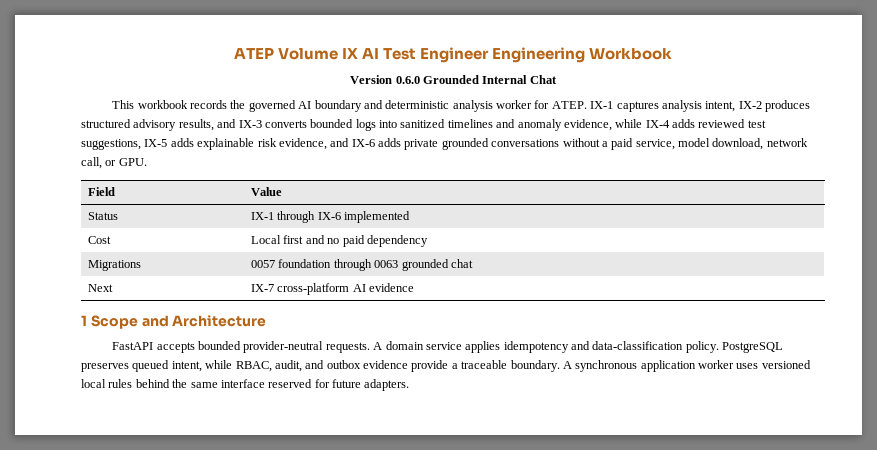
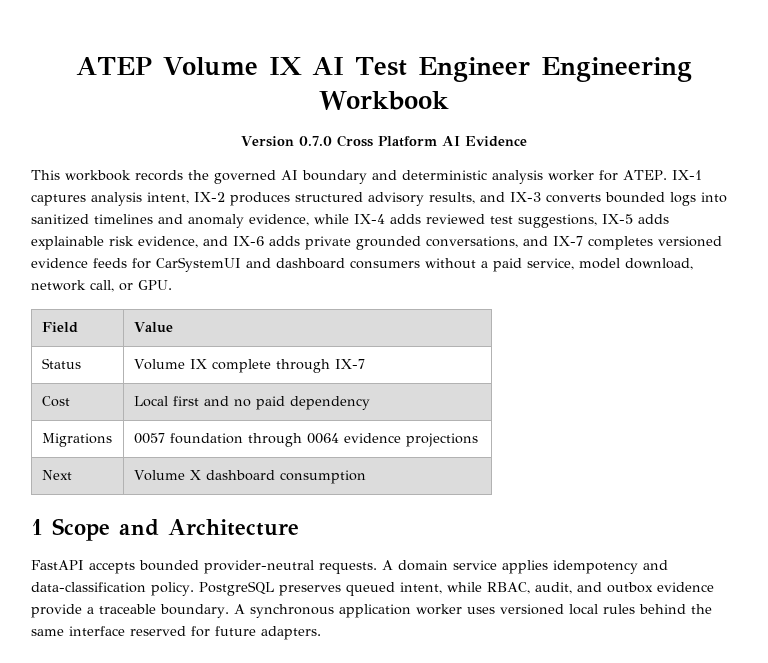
- Version 0.6.0 Grounded Internal Chat
+ Version 0.7.0 Cross Platform AI Evidence
- IX-1 captures analysis intent, IX-2 produces structured advisory results, and IX-3 converts bounded logs into sanitized timelines and anomaly evidence, while IX-4 adds reviewed test suggestions, IX-5 adds explainable risk evidence, and IX-6 adds private grounded conversations without a paid service, model download, network call, or GPU.
+ IX-1 captures analysis intent, IX-2 produces structured advisory results, and IX-3 converts bounded logs into sanitized timelines and anomaly evidence, while IX-4 adds reviewed test suggestions, IX-5 adds explainable risk evidence, and IX-6 adds private grounded conversations, and IX-7 completes versioned evidence feeds for CarSystemUI and dashboard consumers without a paid service, model download, network call, or GPU.
- Status | IX-1 through IX-6 implemented
+ Status | Volume IX complete through IX-7
- Migrations | 0057 foundation through 0063 grounded chat
- Next | IX-7 cross-platform AI evidence
+ Migrations | 0057 foundation through 0064 evidence projections
+ Next | Volume X dashboard consumption

